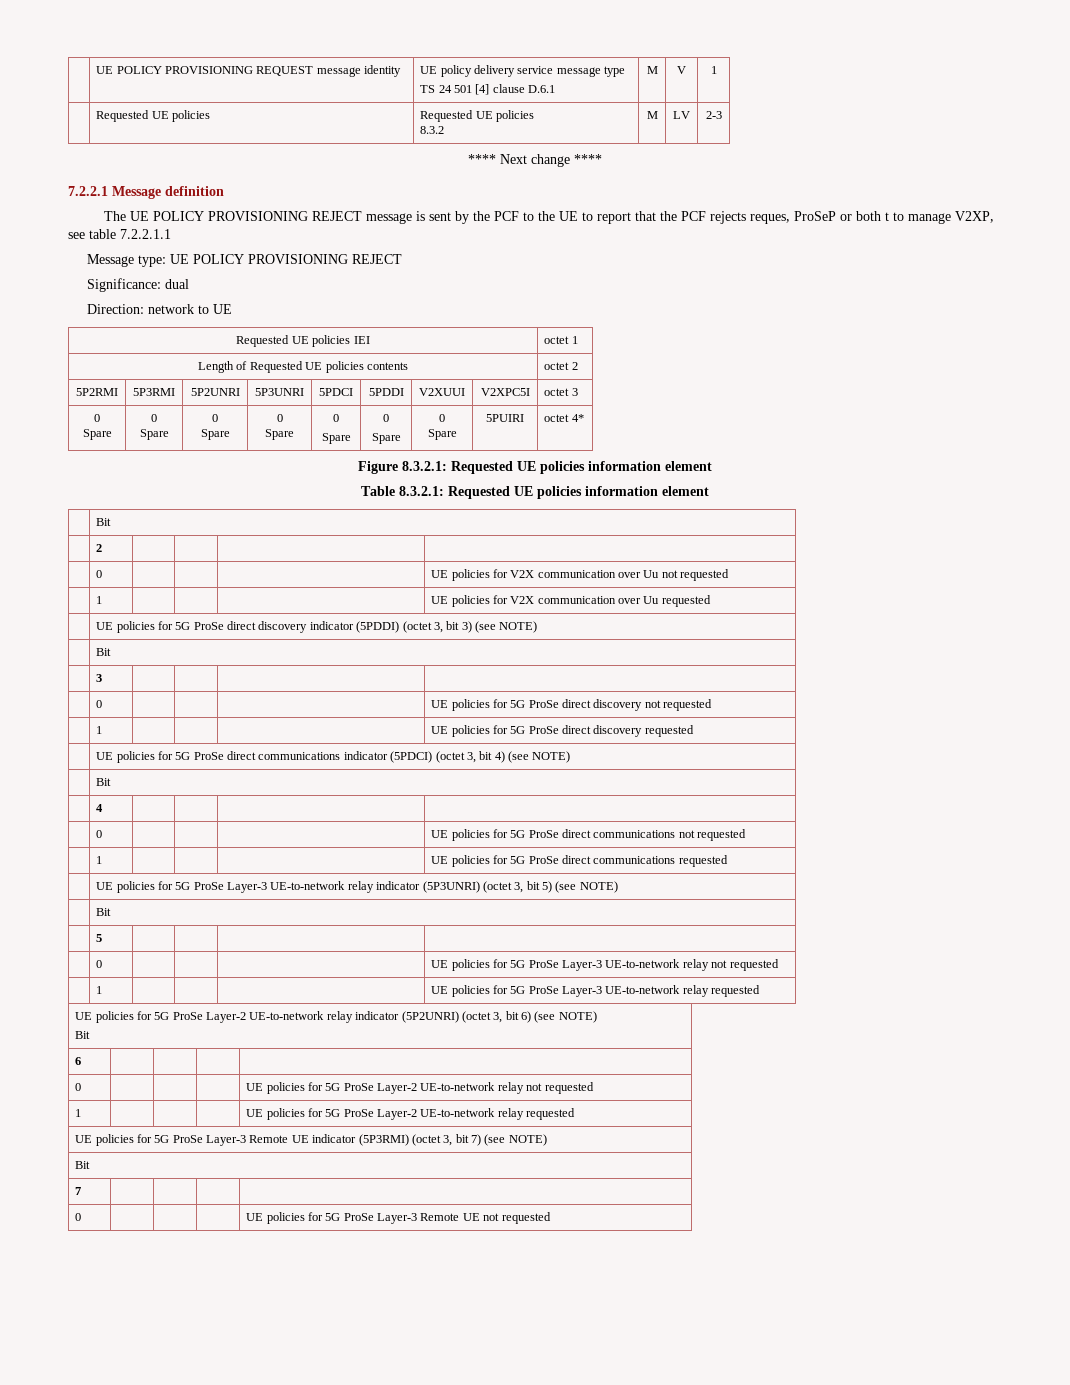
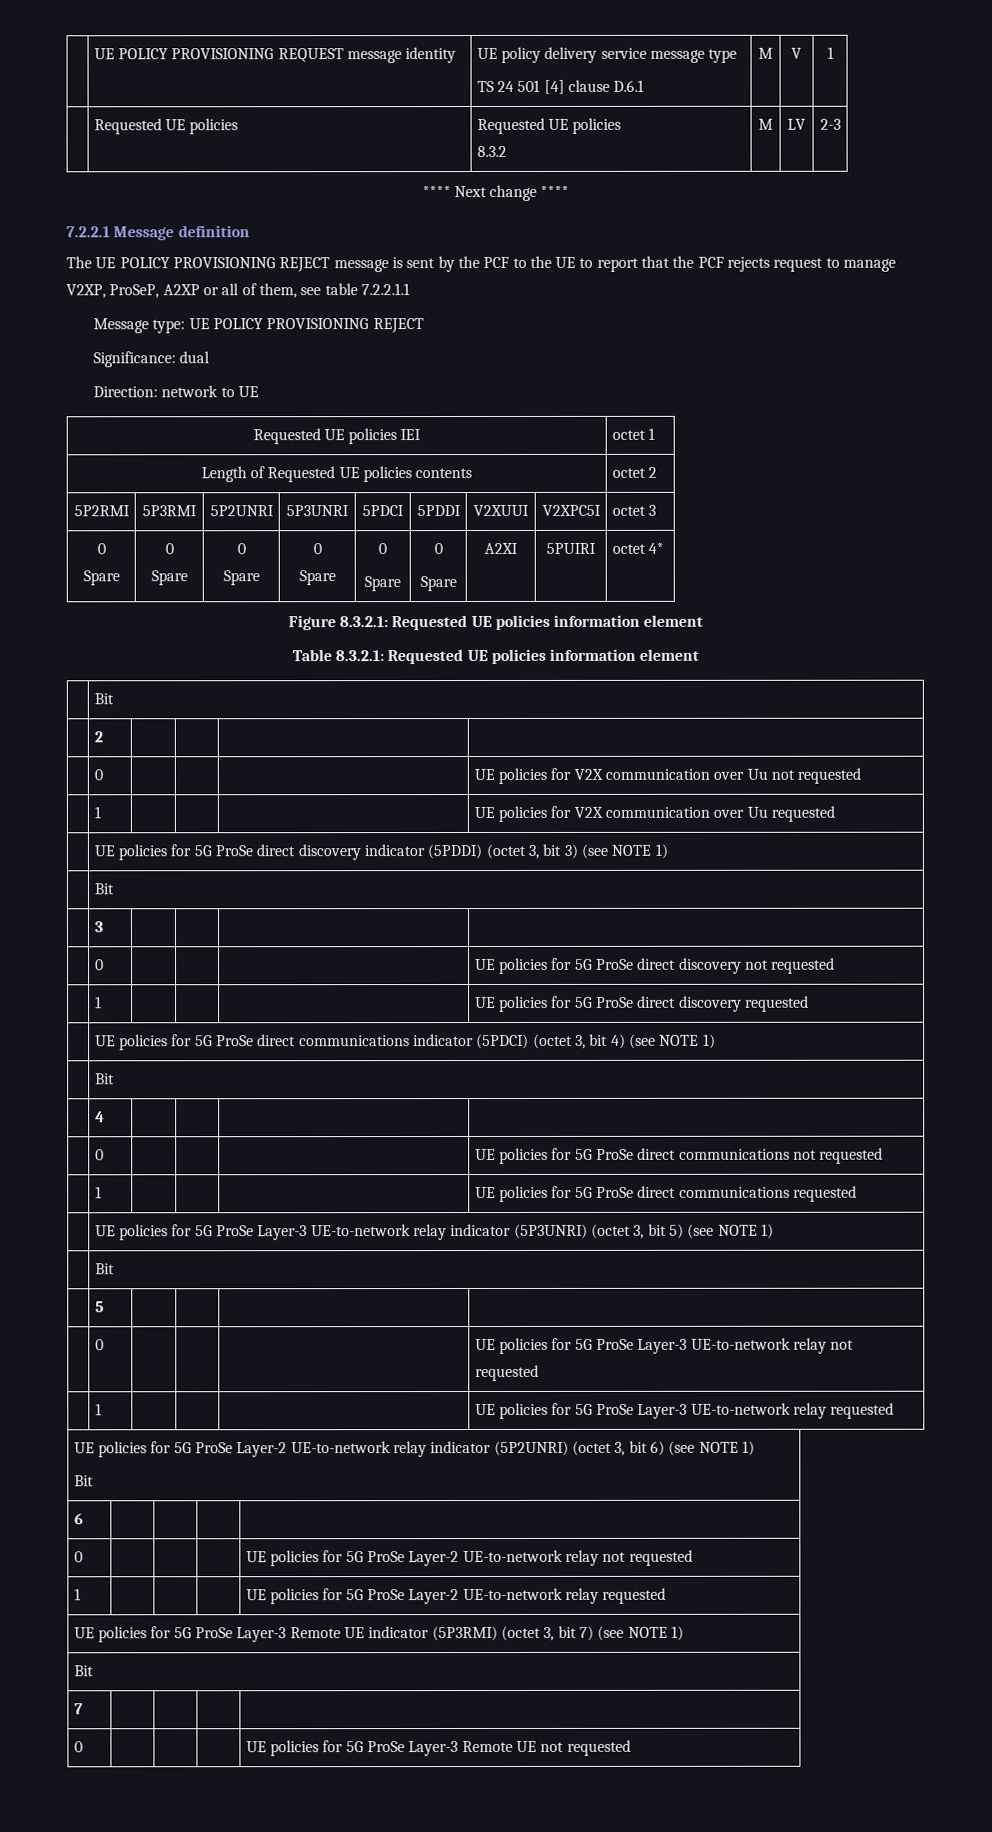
- The UE POLICY PROVISIONING REJECT message is sent by the PCF to the UE to report that the PCF rejects reques, ProSeP or both t to manage V2XP, see table 7.2.2.1.1
+ The UE POLICY PROVISIONING REJECT message is sent by the PCF to the UE to report that the PCF rejects request to manage V2XP, ProSeP, A2XP or all of them, see table 7.2.2.1.1
  5P2RMI | 5P3RMI | 5P2UNRI | 5P3UNRI | 5PDCI | 5PDDI | V2XUUI | V2XPC5I | octet 3
  0
  Spare | 0
  Spare | 0
  Spare | 0
  Spare | 0
  Spare | 0
- Spare | 0
- Spare | 5PUIRI | octet 4*
+ Spare | A2XI | 5PUIRI | octet 4*
- | UE policies for 5G ProSe direct discovery indicator (5PDDI) (octet 3, bit 3) (see NOTE)
+ | UE policies for 5G ProSe direct discovery indicator (5PDDI) (octet 3, bit 3) (see NOTE 1)
- | UE policies for 5G ProSe direct communications indicator (5PDCI) (octet 3, bit 4) (see NOTE)
+ | UE policies for 5G ProSe direct communications indicator (5PDCI) (octet 3, bit 4) (see NOTE 1)
- | UE policies for 5G ProSe Layer-3 UE-to-network relay indicator (5P3UNRI) (octet 3, bit 5) (see NOTE)
+ | UE policies for 5G ProSe Layer-3 UE-to-network relay indicator (5P3UNRI) (octet 3, bit 5) (see NOTE 1)
- UE policies for 5G ProSe Layer-2 UE-to-network relay indicator (5P2UNRI) (octet 3, bit 6) (see NOTE)
+ UE policies for 5G ProSe Layer-2 UE-to-network relay indicator (5P2UNRI) (octet 3, bit 6) (see NOTE 1)
- UE policies for 5G ProSe Layer-3 Remote UE indicator (5P3RMI) (octet 3, bit 7) (see NOTE)
+ UE policies for 5G ProSe Layer-3 Remote UE indicator (5P3RMI) (octet 3, bit 7) (see NOTE 1)

